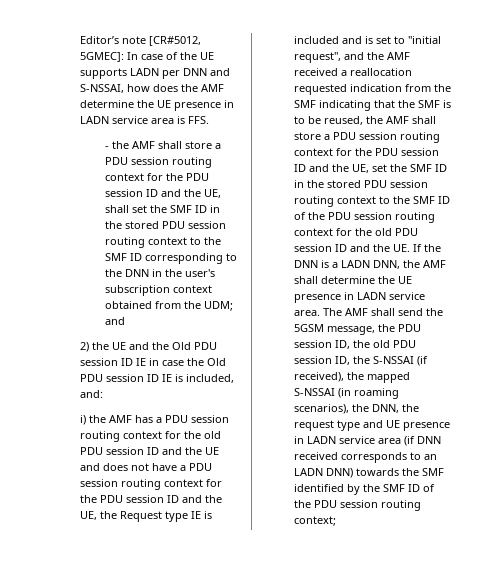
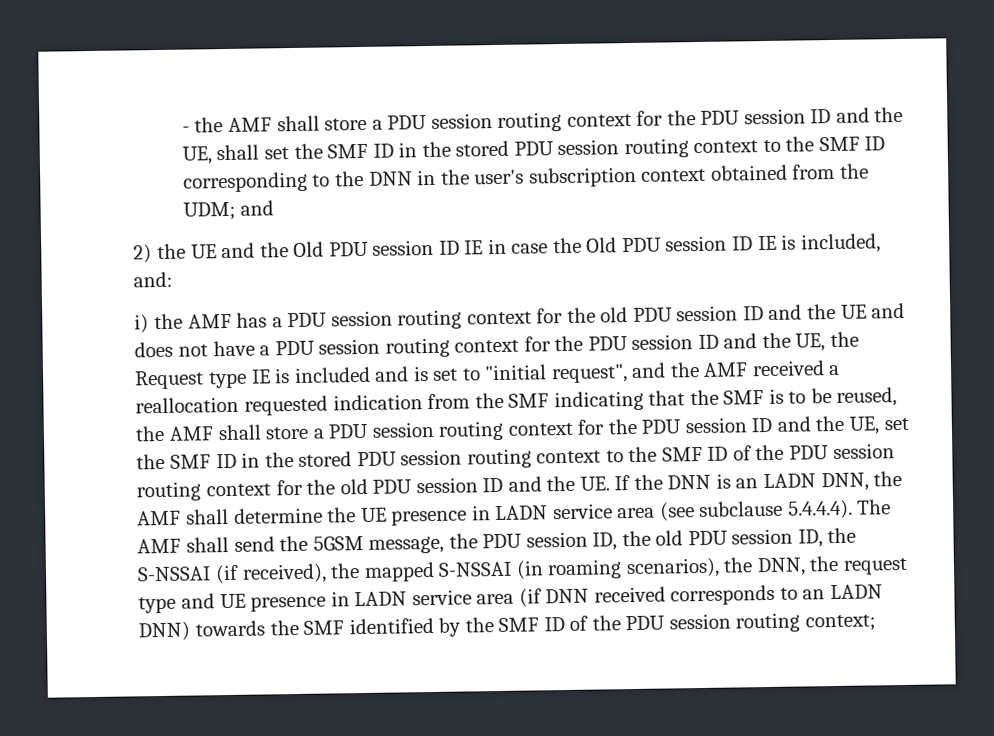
- Editor’s note [CR#5012, 5GMEC]: In case of the UE supports LADN per DNN and S-NSSAI, how does the AMF determine the UE presence in LADN service area is FFS.
- i) the AMF has a PDU session routing context for the old PDU session ID and the UE and does not have a PDU session routing context for the PDU session ID and the UE, the Request type IE is included and is set to "initial request", and the AMF received a reallocation requested indication from the SMF indicating that the SMF is to be reused, the AMF shall store a PDU session routing context for the PDU session ID and the UE, set the SMF ID in the stored PDU session routing context to the SMF ID of the PDU session routing context for the old PDU session ID and the UE. If the DNN is a LADN DNN, the AMF shall determine the UE presence in LADN service area. The AMF shall send the 5GSM message, the PDU session ID, the old PDU session ID, the S-NSSAI (if received), the mapped S-NSSAI (in roaming scenarios), the DNN, the request type and UE presence in LADN service area (if DNN received corresponds to an LADN DNN) towards the SMF identified by the SMF ID of the PDU session routing context;
+ i) the AMF has a PDU session routing context for the old PDU session ID and the UE and does not have a PDU session routing context for the PDU session ID and the UE, the Request type IE is included and is set to "initial request", and the AMF received a reallocation requested indication from the SMF indicating that the SMF is to be reused, the AMF shall store a PDU session routing context for the PDU session ID and the UE, set the SMF ID in the stored PDU session routing context to the SMF ID of the PDU session routing context for the old PDU session ID and the UE. If the DNN is an LADN DNN, the AMF shall determine the UE presence in LADN service area (see subclause 5.4.4.4). The AMF shall send the 5GSM message, the PDU session ID, the old PDU session ID, the S-NSSAI (if received), the mapped S-NSSAI (in roaming scenarios), the DNN, the request type and UE presence in LADN service area (if DNN received corresponds to an LADN DNN) towards the SMF identified by the SMF ID of the PDU session routing context;

